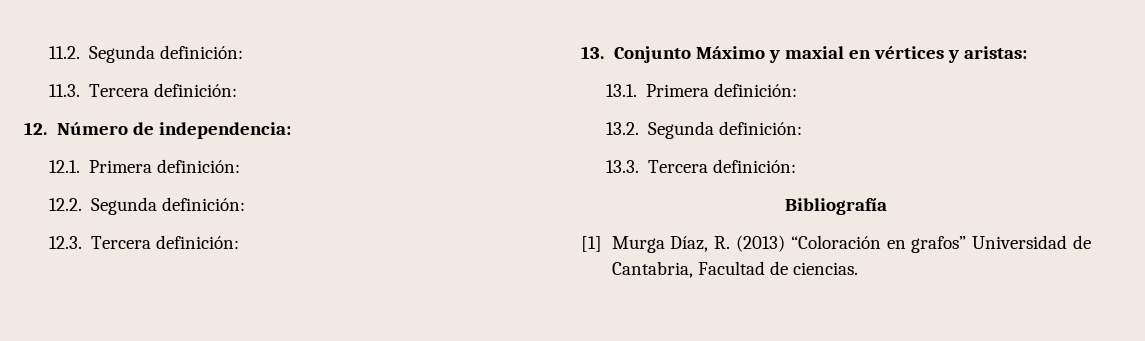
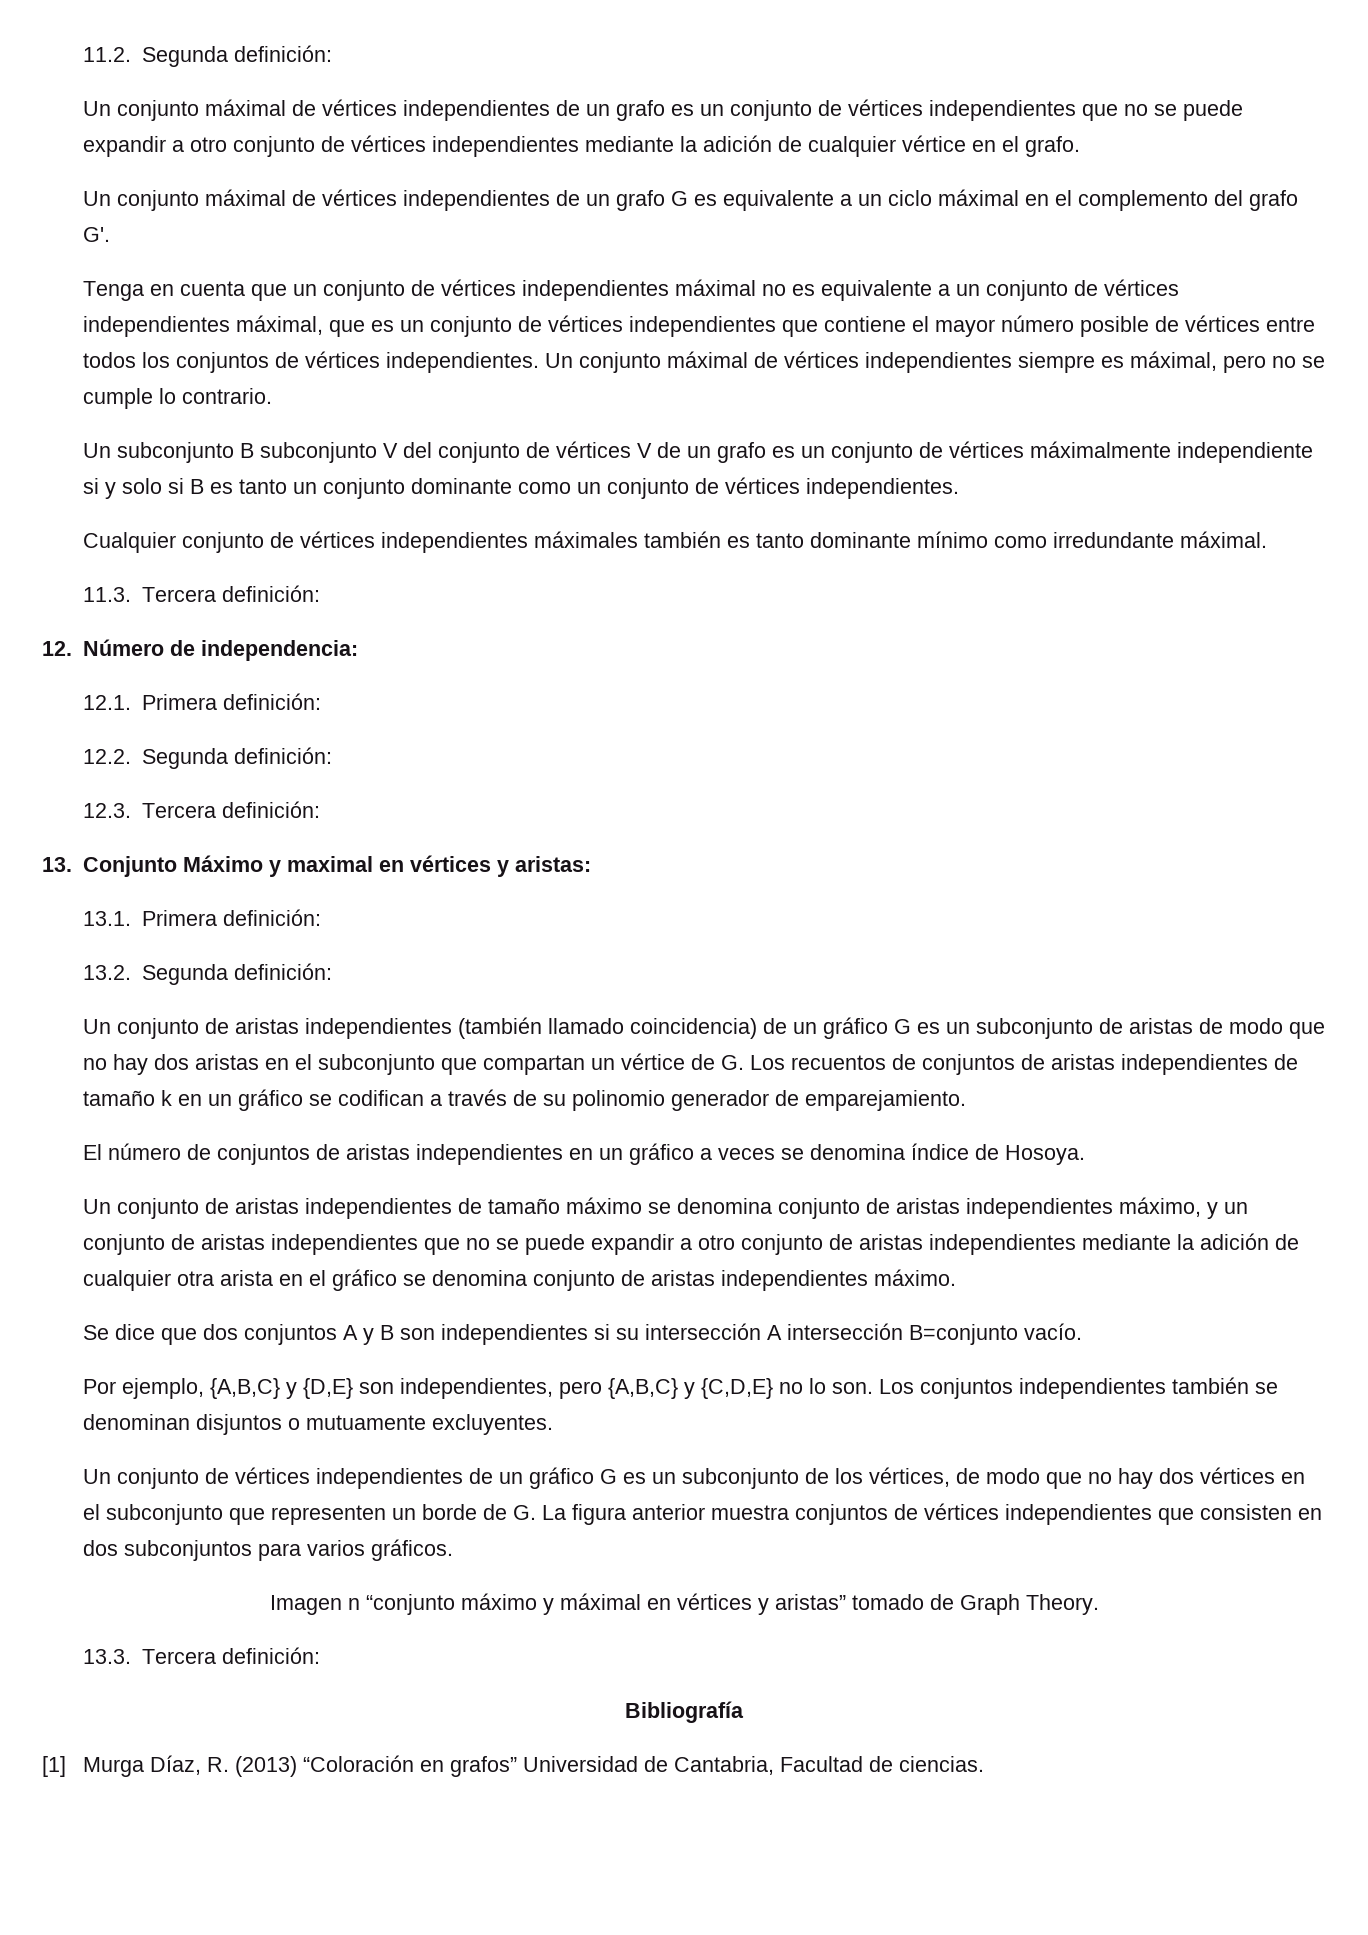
+ Un conjunto máximal de vértices independientes de un grafo es un conjunto de vértices independientes que no se puede expandir a otro conjunto de vértices independientes mediante la adición de cualquier vértice en el grafo.
+ Un conjunto máximal de vértices independientes de un grafo G es equivalente a un ciclo máximal en el complemento del grafo G'.
+ Tenga en cuenta que un conjunto de vértices independientes máximal no es equivalente a un conjunto de vértices independientes máximal, que es un conjunto de vértices independientes que contiene el mayor número posible de vértices entre todos los conjuntos de vértices independientes. Un conjunto máximal de vértices independientes siempre es máximal, pero no se cumple lo contrario.
+ Un subconjunto B subconjunto V del conjunto de vértices V de un grafo es un conjunto de vértices máximalmente independiente si y solo si B es tanto un conjunto dominante como un conjunto de vértices independientes.
+ Cualquier conjunto de vértices independientes máximales también es tanto dominante mínimo como irredundante máximal.
- 13. Conjunto Máximo y maxial en vértices y aristas:
+ 13. Conjunto Máximo y maximal en vértices y aristas:
+ Un conjunto de aristas independientes (también llamado coincidencia) de un gráfico G es un subconjunto de aristas de modo que no hay dos aristas en el subconjunto que compartan un vértice de G. Los recuentos de conjuntos de aristas independientes de tamaño k en un gráfico se codifican a través de su polinomio generador de emparejamiento.
+ El número de conjuntos de aristas independientes en un gráfico a veces se denomina índice de Hosoya.
+ Un conjunto de aristas independientes de tamaño máximo se denomina conjunto de aristas independientes máximo, y un conjunto de aristas independientes que no se puede expandir a otro conjunto de aristas independientes mediante la adición de cualquier otra arista en el gráfico se denomina conjunto de aristas independientes máximo.
+ Se dice que dos conjuntos A y B son independientes si su intersección A intersección B=conjunto vacío.
+ Por ejemplo, {A,B,C} y {D,E} son independientes, pero {A,B,C} y {C,D,E} no lo son. Los conjuntos independientes también se denominan disjuntos o mutuamente excluyentes.
+ Un conjunto de vértices independientes de un gráfico G es un subconjunto de los vértices, de modo que no hay dos vértices en el subconjunto que representen un borde de G. La figura anterior muestra conjuntos de vértices independientes que consisten en dos subconjuntos para varios gráficos.
+ Imagen n “conjunto máximo y máximal en vértices y aristas” tomado de Graph Theory.

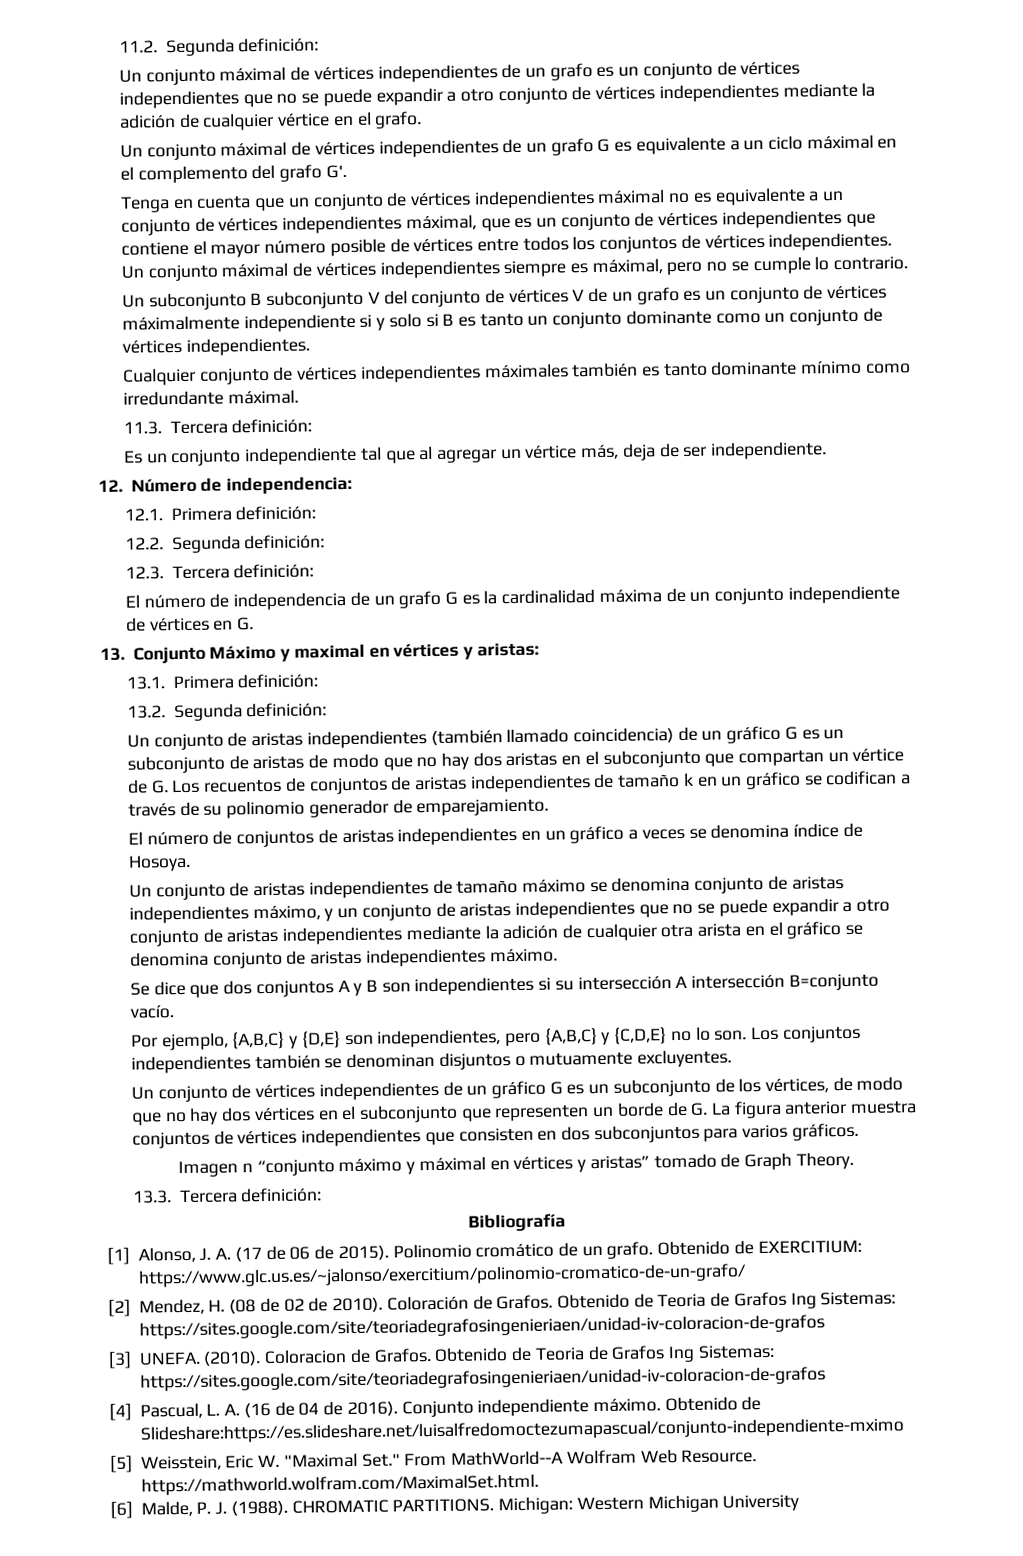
+ Es un conjunto independiente tal que al agregar un vértice más, deja de ser independiente.
+ El número de independencia de un grafo G es la cardinalidad máxima de un conjunto independiente de vértices en G.
- [1] Murga Díaz, R. (2013) “Coloración en grafos” Universidad de Cantabria, Facultad de ciencias.
+ [1] Alonso, J. A. (17 de 06 de 2015). Polinomio cromático de un grafo. Obtenido de EXERCITIUM: https://www.glc.us.es/~jalonso/exercitium/polinomio-cromatico-de-un-grafo/
+ [2] Mendez, H. (08 de 02 de 2010). Coloración de Grafos. Obtenido de Teoria de Grafos Ing Sistemas: https://sites.google.com/site/teoriadegrafosingenieriaen/unidad-iv-coloracion-de-grafos
+ [3] UNEFA. (2010). Coloracion de Grafos. Obtenido de Teoria de Grafos Ing Sistemas: https://sites.google.com/site/teoriadegrafosingenieriaen/unidad-iv-coloracion-de-grafos
+ [4] Pascual, L. A. (16 de 04 de 2016). Conjunto independiente máximo. Obtenido de Slideshare:https://es.slideshare.net/luisalfredomoctezumapascual/conjunto-independiente-mximo
+ [5] Weisstein, Eric W. "Maximal Set." From MathWorld--A Wolfram Web Resource. https://mathworld.wolfram.com/MaximalSet.html.
+ [6] Malde, P. J. (1988). CHROMATIC PARTITIONS. Michigan: Western Michigan University

